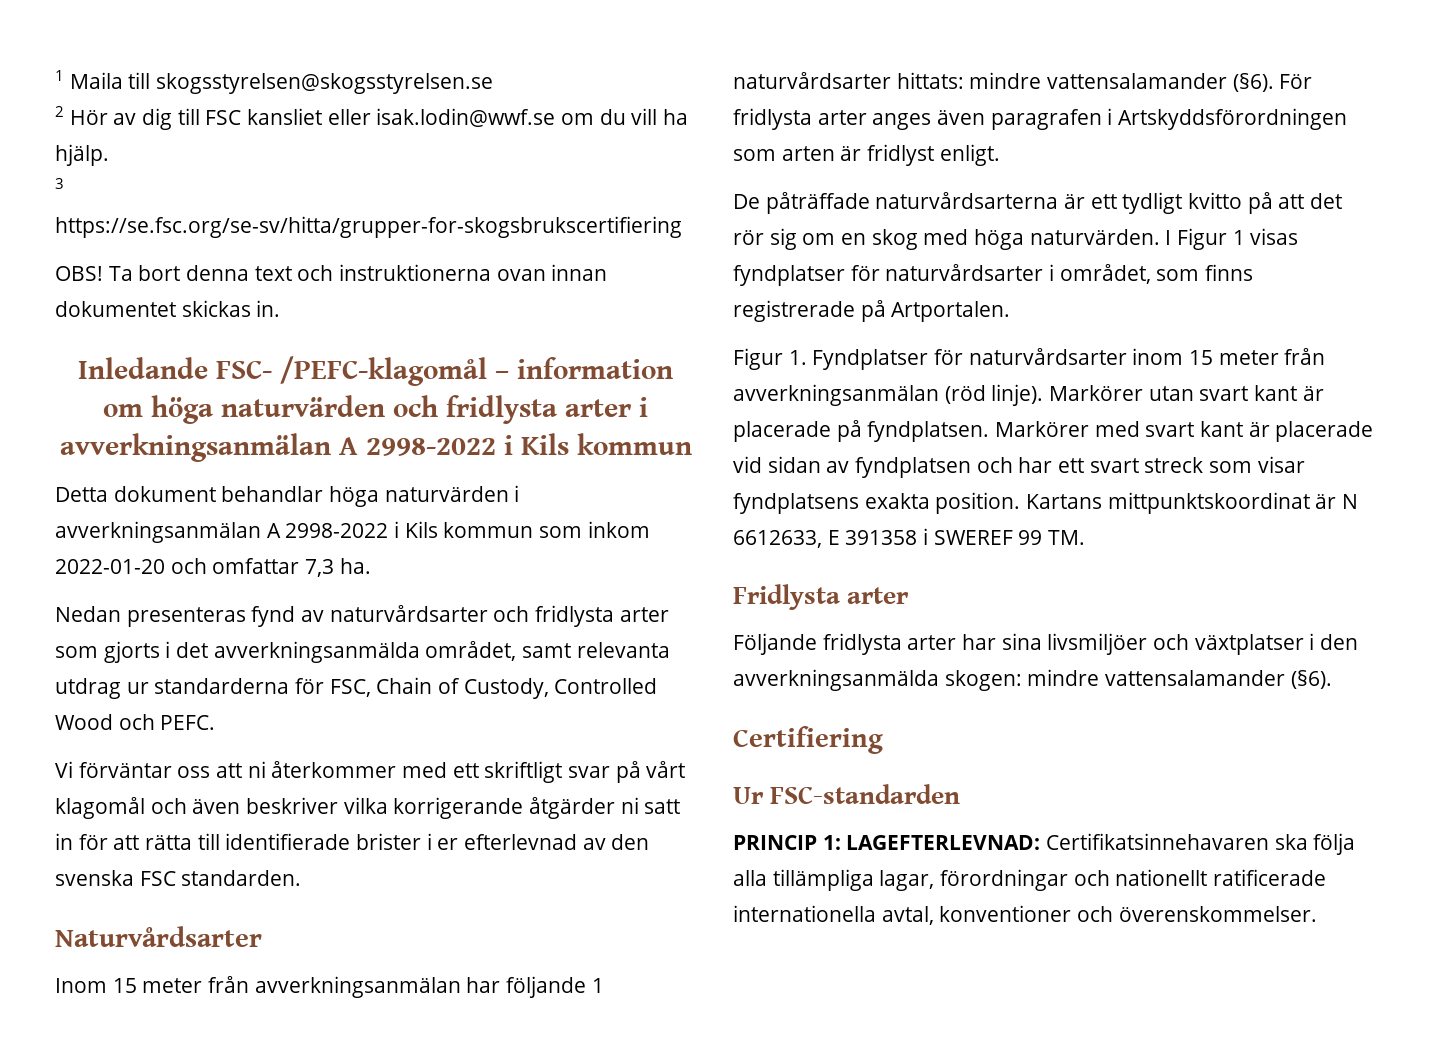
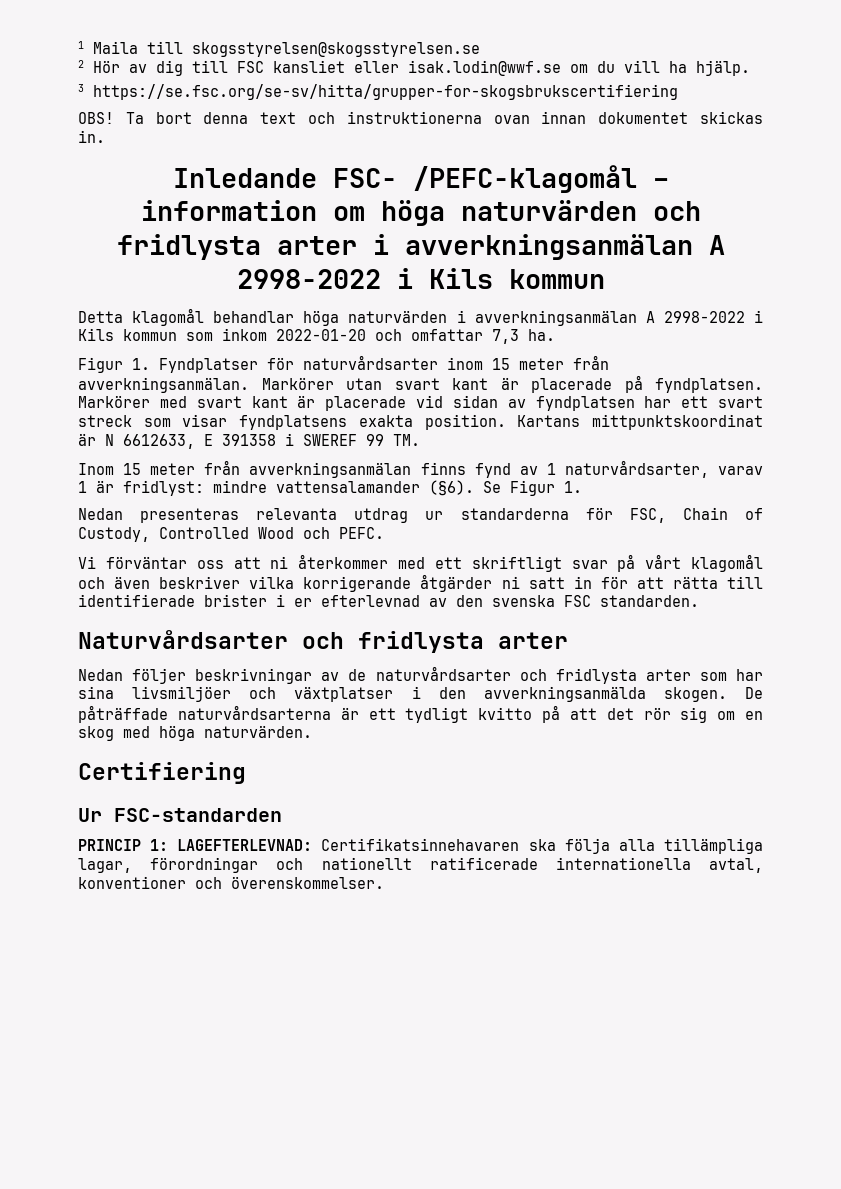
- Detta dokument behandlar höga naturvärden i avverkningsanmälan A 2998-2022 i Kils kommun som inkom 2022-01-20 och omfattar 7,3 ha.
+ Detta klagomål behandlar höga naturvärden i avverkningsanmälan A 2998-2022 i Kils kommun som inkom 2022-01-20 och omfattar 7,3 ha.
- Nedan presenteras fynd av naturvårdsarter och fridlysta arter som gjorts i det avverkningsanmälda området, samt relevanta utdrag ur standarderna för FSC, Chain of Custody, Controlled Wood och PEFC.
+ Figur 1. Fyndplatser för naturvårdsarter inom 15 meter från avverkningsanmälan. Markörer utan svart kant är placerade på fyndplatsen. Markörer med svart kant är placerade vid sidan av fyndplatsen har ett svart streck som visar fyndplatsens exakta position. Kartans mittpunktskoordinat är N 6612633, E 391358 i SWEREF 99 TM.
+ Inom 15 meter från avverkningsanmälan finns fynd av 1 naturvårdsarter, varav 1 är fridlyst: mindre vattensalamander (§6). Se Figur 1.
+ Nedan presenteras relevanta utdrag ur standarderna för FSC, Chain of Custody, Controlled Wood och PEFC.
- Naturvårdsarter
- Inom 15 meter från avverkningsanmälan har följande 1 naturvårdsarter hittats: mindre vattensalamander (§6). För fridlysta arter anges även paragrafen i Artskyddsförordningen som arten är fridlyst enligt.
- De påträffade naturvårdsarterna är ett tydligt kvitto på att det rör sig om en skog med höga naturvärden. I Figur 1 visas fyndplatser för naturvårdsarter i området, som finns registrerade på Artportalen.
- Figur 1. Fyndplatser för naturvårdsarter inom 15 meter från avverkningsanmälan (röd linje). Markörer utan svart kant är placerade på fyndplatsen. Markörer med svart kant är placerade vid sidan av fyndplatsen och har ett svart streck som visar fyndplatsens exakta position. Kartans mittpunktskoordinat är N 6612633, E 391358 i SWEREF 99 TM.
- Fridlysta arter
- Följande fridlysta arter har sina livsmiljöer och växtplatser i den avverkningsanmälda skogen: mindre vattensalamander (§6).
+ Naturvårdsarter och fridlysta arter
+ Nedan följer beskrivningar av de naturvårdsarter och fridlysta arter som har sina livsmiljöer och växtplatser i den avverkningsanmälda skogen. De påträffade naturvårdsarterna är ett tydligt kvitto på att det rör sig om en skog med höga naturvärden.

